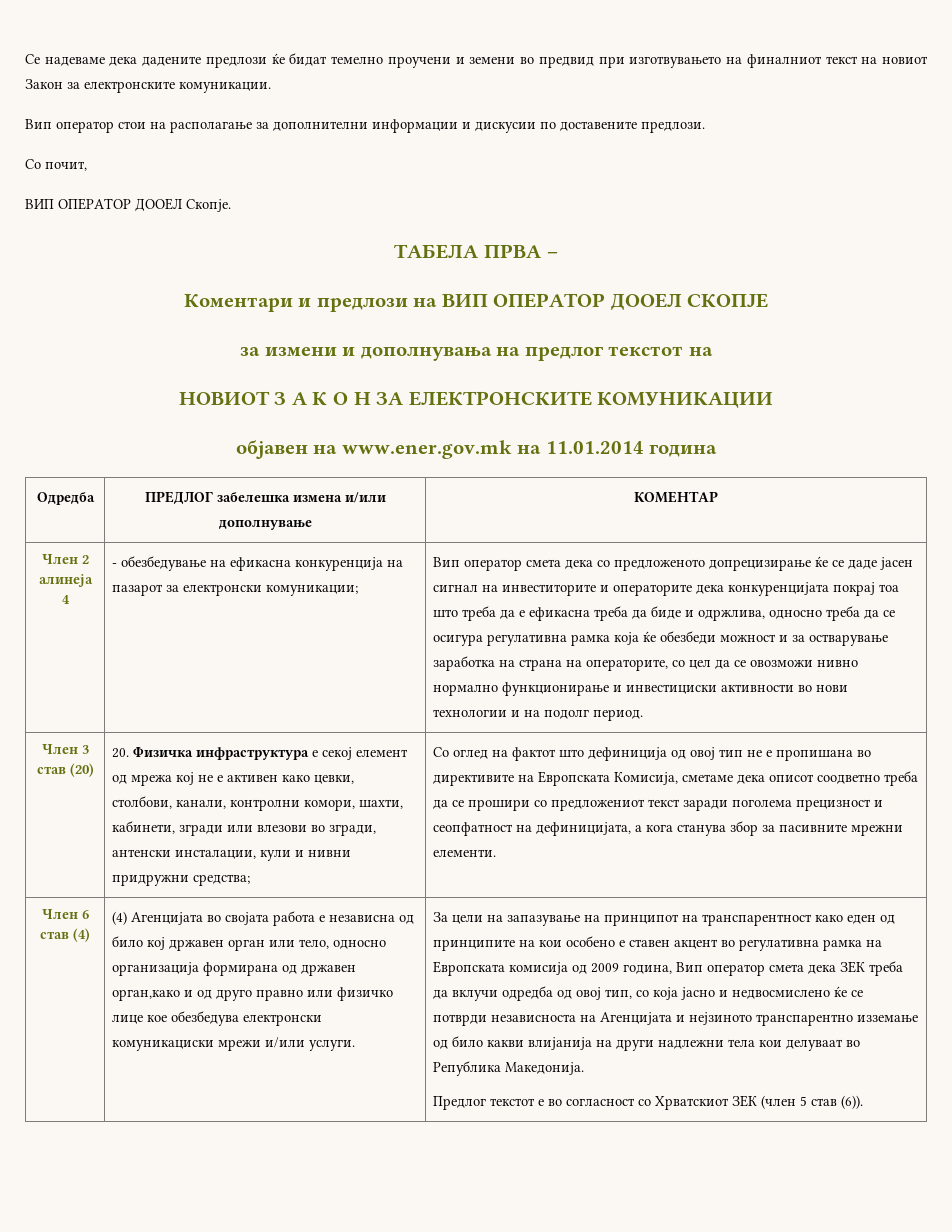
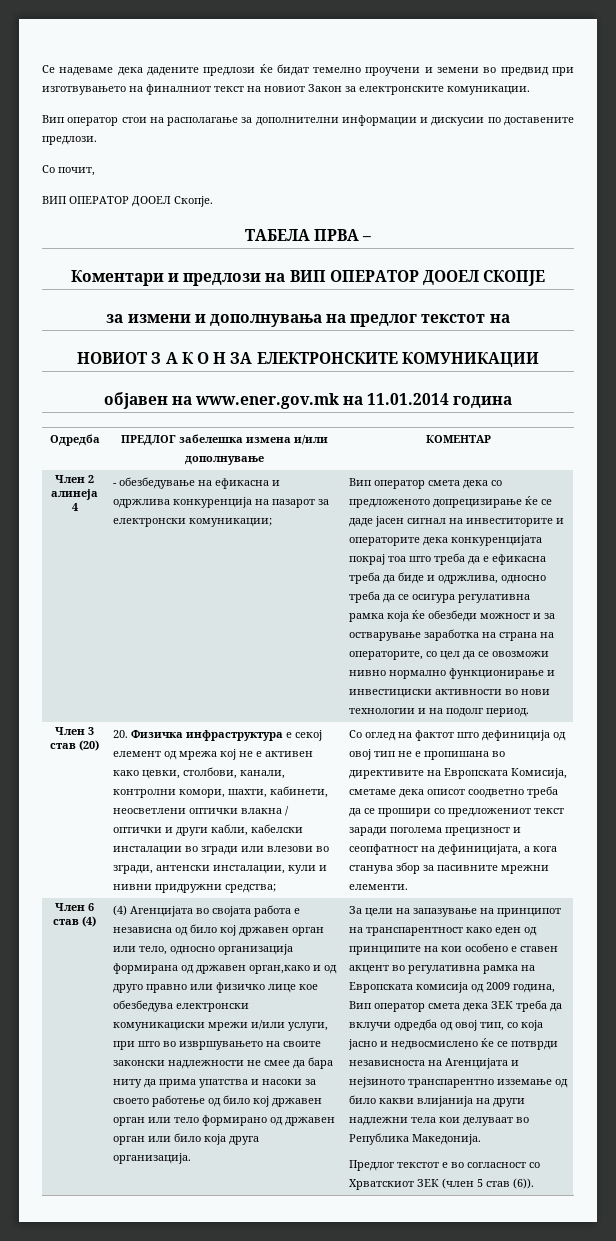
- - обезбедување на ефикасна конкуренција на пазарот за електронски комуникации;
+ - обезбедување на ефикасна и одржлива конкуренција на пазарот за електронски комуникации;
- 20. Физичка инфраструктура е секој елемент од мрежа кој не е активен како цевки, столбови, канали, контролни комори, шахти, кабинети, згради или влезови во згради, антенски инсталации, кули и нивни придружни средства;
+ 20. Физичка инфраструктура е секој елемент од мрежа кој не е активен како цевки, столбови, канали, контролни комори, шахти, кабинети, неосветлени оптички влакна / оптички и други кабли, кабелски инсталации во згради или влезови во згради, антенски инсталации, кули и нивни придружни средства;
- (4) Агенцијата во својата работа е независна од било кој државен орган или тело, односно организација формирана од државен орган,како и од друго правно или физичко лице кое обезбедува електронски комуникациски мрежи и/или услуги.
+ (4) Агенцијата во својата работа е независна од било кој државен орган или тело, односно организација формирана од државен орган,како и од друго правно или физичко лице кое обезбедува електронски комуникациски мрежи и/или услуги, при што во извршувањето на своите законски надлежности не смее да бара ниту да прима упатства и насоки за своето работење од било кој државен орган или тело формирано од државен орган или било која друга организација.

